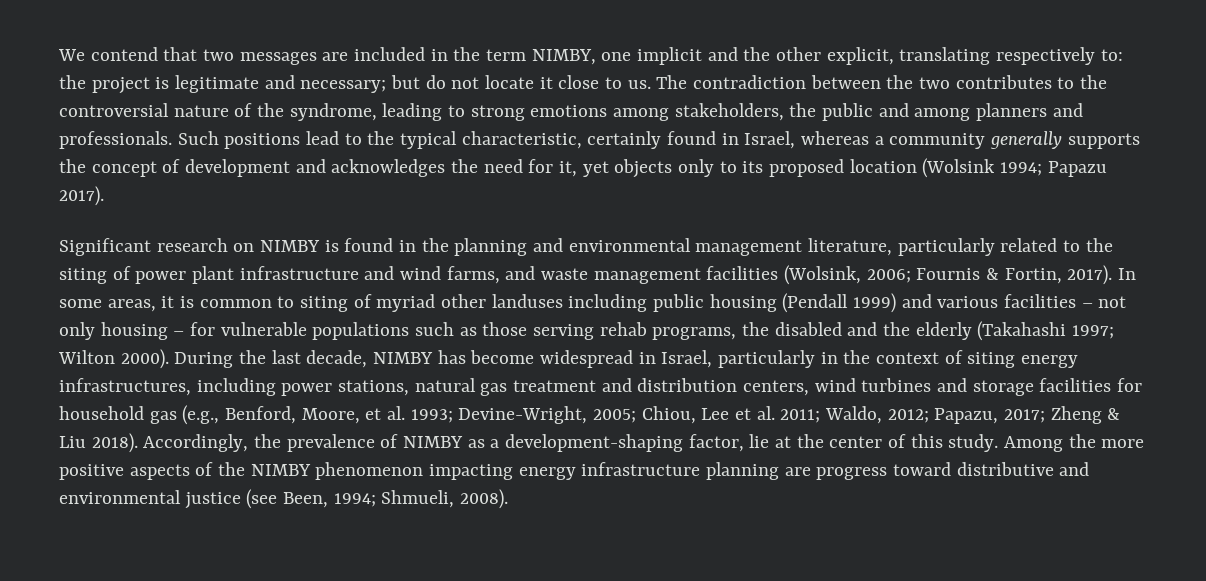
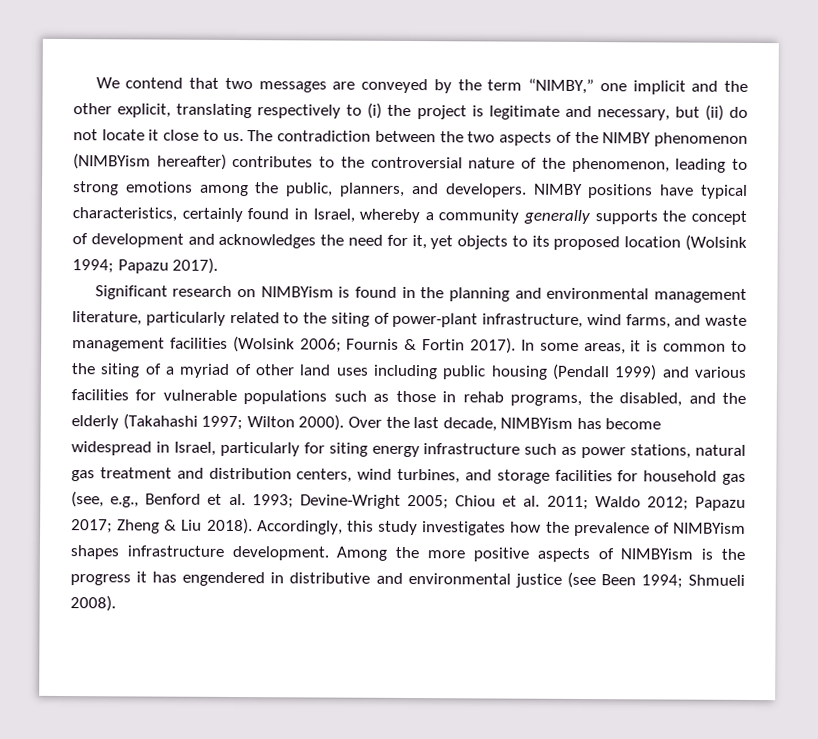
- We contend that two messages are included in the term NIMBY, one implicit and the other explicit, translating respectively to: the project is legitimate and necessary; but do not locate it close to us.
+ We contend that two messages are conveyed by the term “NIMBY,” one implicit and the other explicit, translating respectively to (i) the project is legitimate and necessary, but (ii) do not locate it close to us.
- The contradiction between the two contributes to the controversial nature of the syndrome, leading to strong emotions among stakeholders, the public and among planners and professionals. Such positions lead to the typical characteristic, certainly found in Israel, whereas a community generally supports the concept of development and acknowledges the need for it, yet objects only to its proposed location (Wolsink 1994; Papazu 2017).
+ The contradiction between the two aspects of the NIMBY phenomenon (NIMBYism hereafter) contributes to the controversial nature of the phenomenon, leading to strong emotions among the public, planners, and developers. NIMBY positions have typical characteristics, certainly found in Israel, whereby a community generally supports the concept of development and acknowledges the need for it, yet objects to its proposed location (Wolsink 1994; Papazu 2017).
- Significant research on NIMBY is found in the planning and environmental management literature, particularly related to the siting of power plant infrastructure and wind farms, and waste management facilities (Wolsink, 2006; Fournis & Fortin, 2017).
+ Significant research on NIMBYism is found in the planning and environmental management literature, particularly related to the siting of power-plant infrastructure, wind farms, and waste management facilities (Wolsink 2006; Fournis & Fortin 2017).
- In some areas, it is common to siting of myriad other landuses including public housing (Pendall 1999) and various facilities – not only housing – for vulnerable populations such as those serving rehab programs, the disabled and the elderly (Takahashi 1997; Wilton 2000).
+ In some areas, it is common to the siting of a myriad of other land uses including public housing (Pendall 1999) and various facilities for vulnerable populations such as those in rehab programs, the disabled, and the elderly (Takahashi 1997; Wilton 2000).
- During the last decade, NIMBY has become widespread in Israel, particularly in the context of siting energy infrastructures, including power stations, natural gas treatment and distribution centers, wind turbines and storage facilities for household gas (e.g., Benford, Moore, et al. 1993; Devine‐Wright, 2005; Chiou, Lee et al. 2011; Waldo, 2012; Papazu, 2017; Zheng & Liu 2018).
+ Over the last decade, NIMBYism has become widespread in Israel, particularly for siting energy infrastructure such as power stations, natural gas treatment and distribution centers, wind turbines, and storage facilities for household gas (see, e.g., Benford et al. 1993; Devine‐Wright 2005; Chiou et al. 2011; Waldo 2012; Papazu 2017; Zheng & Liu 2018).
- Accordingly, the prevalence of NIMBY as a development-shaping factor, lie at the center of this study.
+ Accordingly, this study investigates how the prevalence of NIMBYism shapes infrastructure development.
- Among the more positive aspects of the NIMBY phenomenon impacting energy infrastructure planning are progress toward distributive and environmental justice (see Been, 1994; Shmueli, 2008).
+ Among the more positive aspects of NIMBYism is the progress it has engendered in distributive and environmental justice (see Been 1994; Shmueli 2008).

